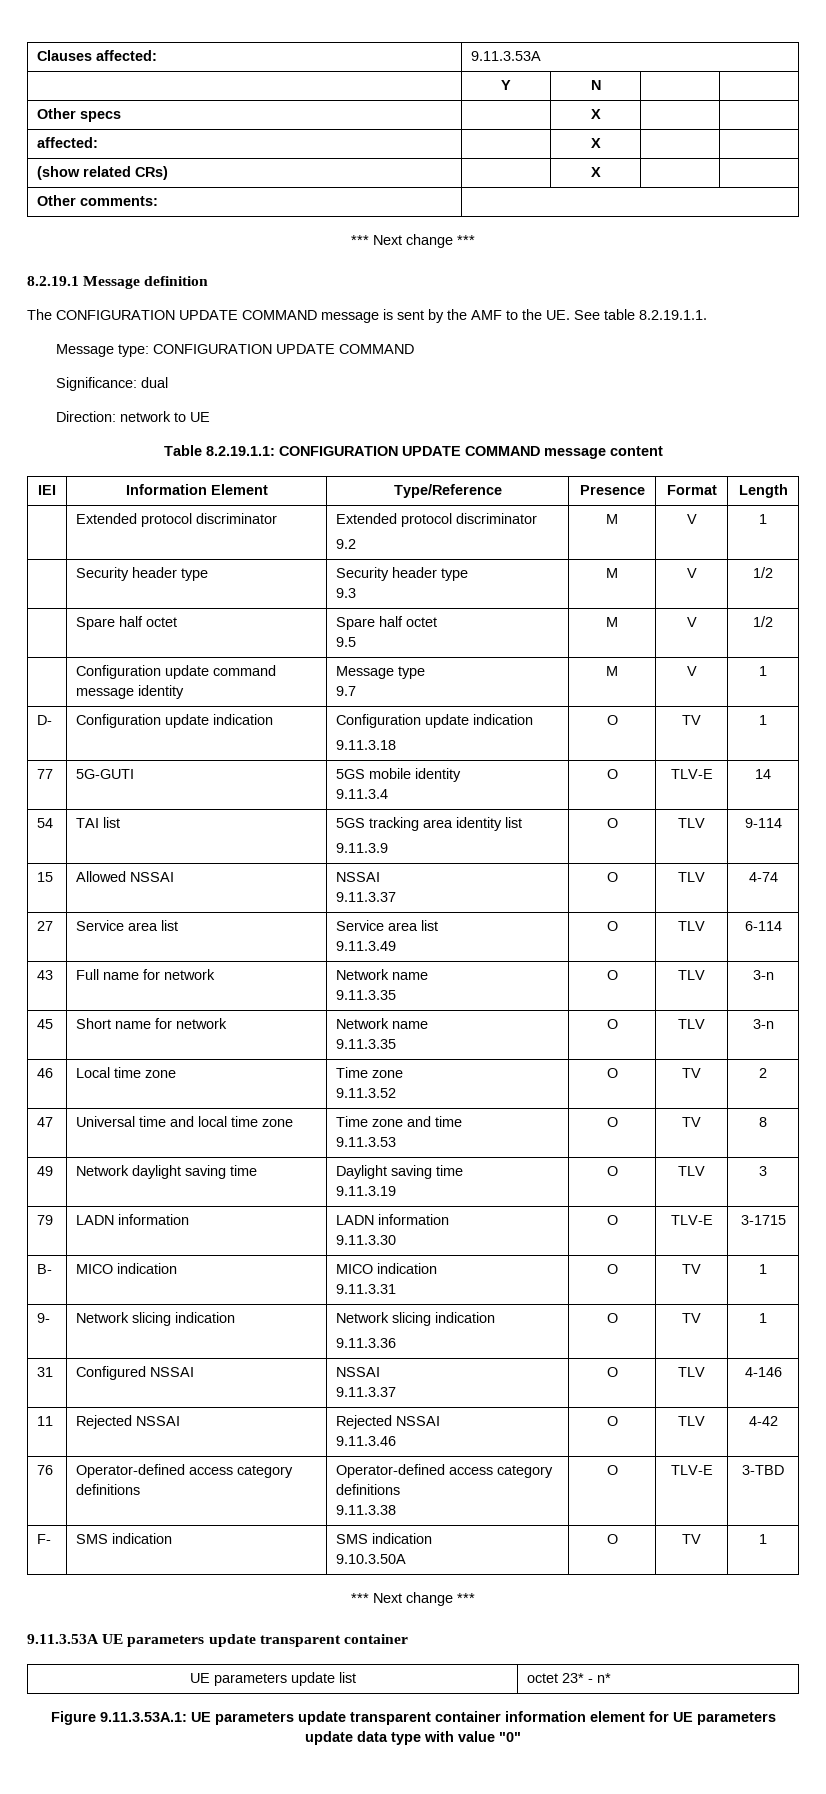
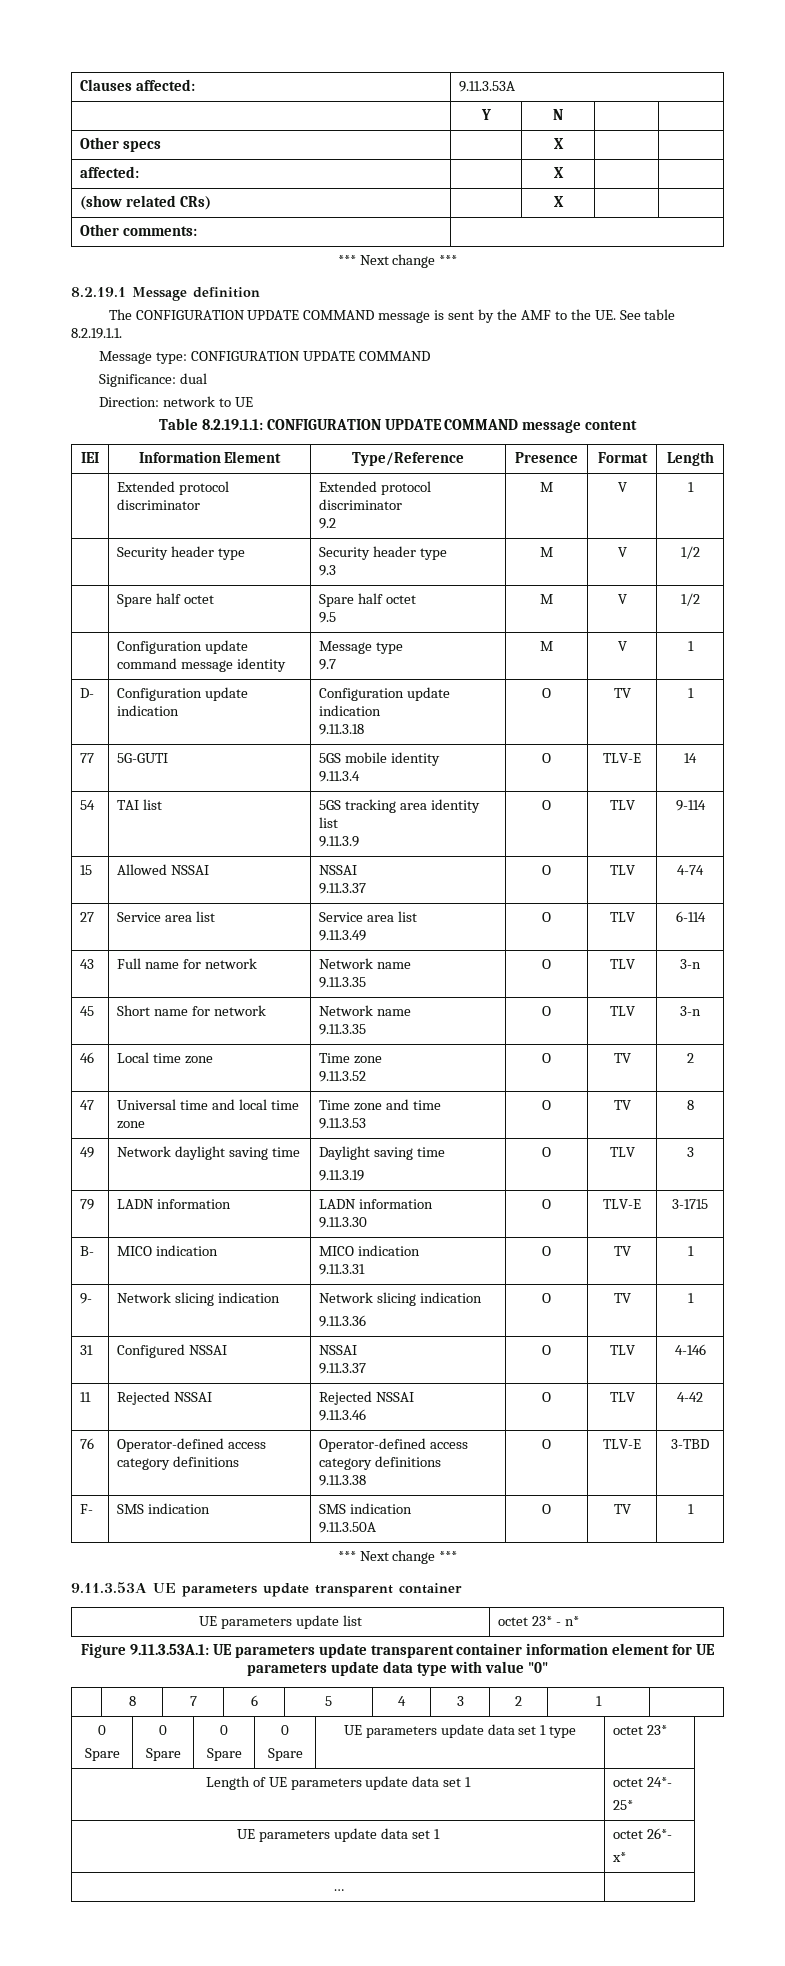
  F- | SMS indication | SMS indication
- 9.10.3.50A | O | TV | 1
+ 9.11.3.50A | O | TV | 1
+ | 8 | 7 | 6 | 5 | 4 | 3 | 2 | 1 |
+ 0
+ Spare | 0
+ Spare | 0
+ Spare | 0
+ Spare | UE parameters update data set 1 type | octet 23*
+ Length of UE parameters update data set 1 | octet 24*-
+ 25*
+ UE parameters update data set 1 | octet 26*-
+ x*
+ … |

